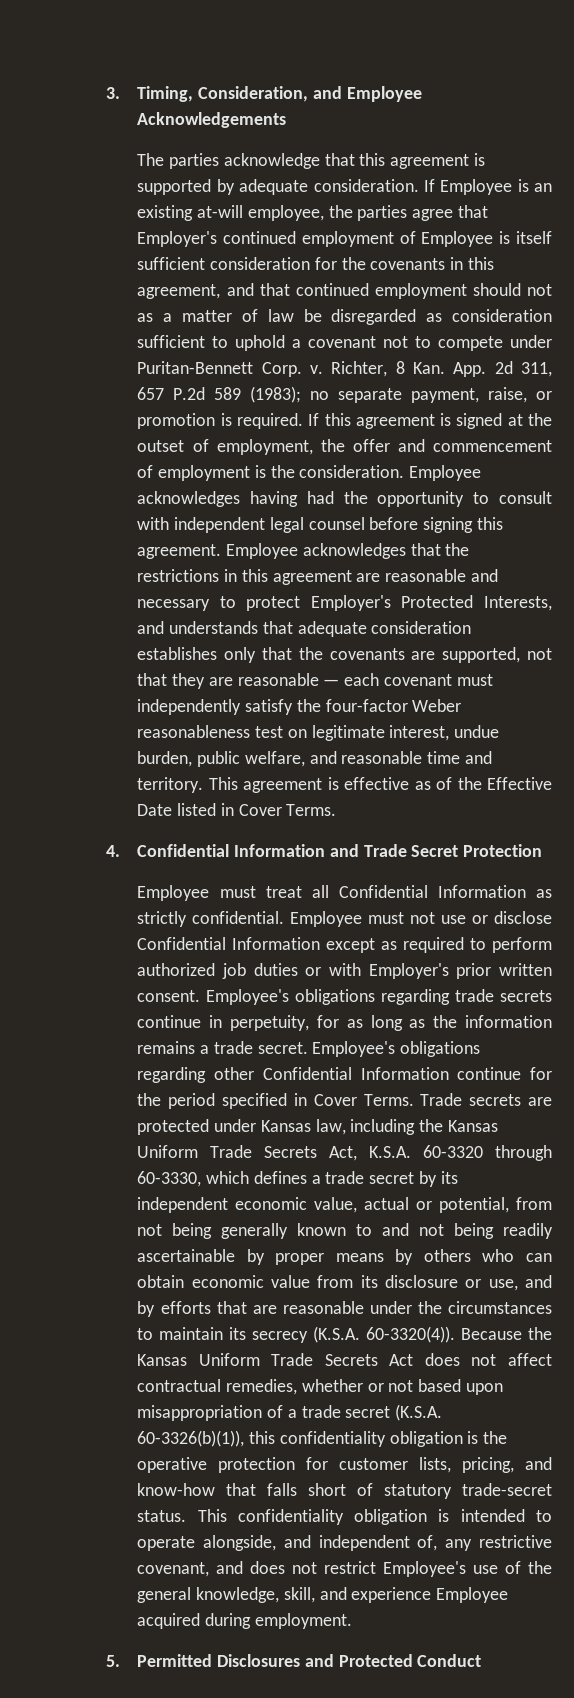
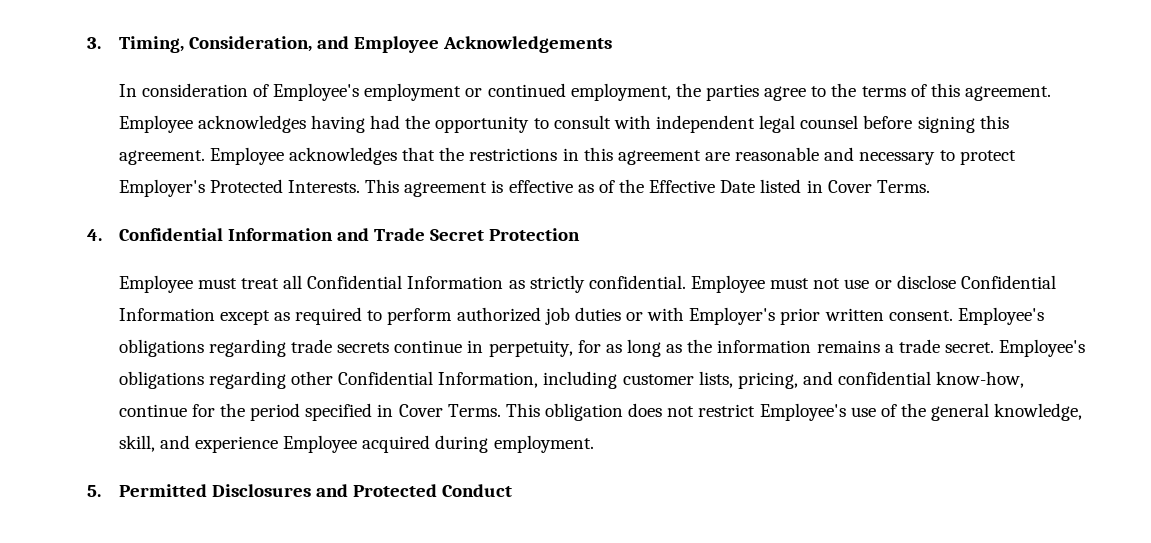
- The parties acknowledge that this agreement is supported by adequate consideration. If Employee is an existing at-will employee, the parties agree that Employer's continued employment of Employee is itself sufficient consideration for the covenants in this agreement, and that continued employment should not as a matter of law be disregarded as consideration sufficient to uphold a covenant not to compete under Puritan-Bennett Corp. v. Richter, 8 Kan. App. 2d 311, 657 P.2d 589 (1983); no separate payment, raise, or promotion is required. If this agreement is signed at the outset of employment, the offer and commencement of employment is the consideration.
+ In consideration of Employee's employment or continued employment, the parties agree to the terms of this agreement.
- Employee acknowledges that the restrictions in this agreement are reasonable and necessary to protect Employer's Protected Interests, and understands that adequate consideration establishes only that the covenants are supported, not that they are reasonable — each covenant must independently satisfy the four-factor Weber reasonableness test on legitimate interest, undue burden, public welfare, and reasonable time and territory.
+ Employee acknowledges that the restrictions in this agreement are reasonable and necessary to protect Employer's Protected Interests.
- Employee's obligations regarding other Confidential Information continue for the period specified in Cover Terms.
+ Employee's obligations regarding other Confidential Information, including customer lists, pricing, and confidential know-how, continue for the period specified in Cover Terms.
- Trade secrets are protected under Kansas law, including the Kansas Uniform Trade Secrets Act, K.S.A. 60-3320 through 60-3330, which defines a trade secret by its independent economic value, actual or potential, from not being generally known to and not being readily ascertainable by proper means by others who can obtain economic value from its disclosure or use, and by efforts that are reasonable under the circumstances to maintain its secrecy (K.S.A. 60-3320(4)). Because the Kansas Uniform Trade Secrets Act does not affect contractual remedies, whether or not based upon misappropriation of a trade secret (K.S.A. 60-3326(b)(1)), this confidentiality obligation is the operative protection for customer lists, pricing, and know-how that falls short of statutory trade-secret status. This confidentiality obligation is intended to operate alongside, and independent of, any restrictive covenant, and does not restrict Employee's use of the general knowledge, skill, and experience Employee acquired during employment.
+ This obligation does not restrict Employee's use of the general knowledge, skill, and experience Employee acquired during employment.

